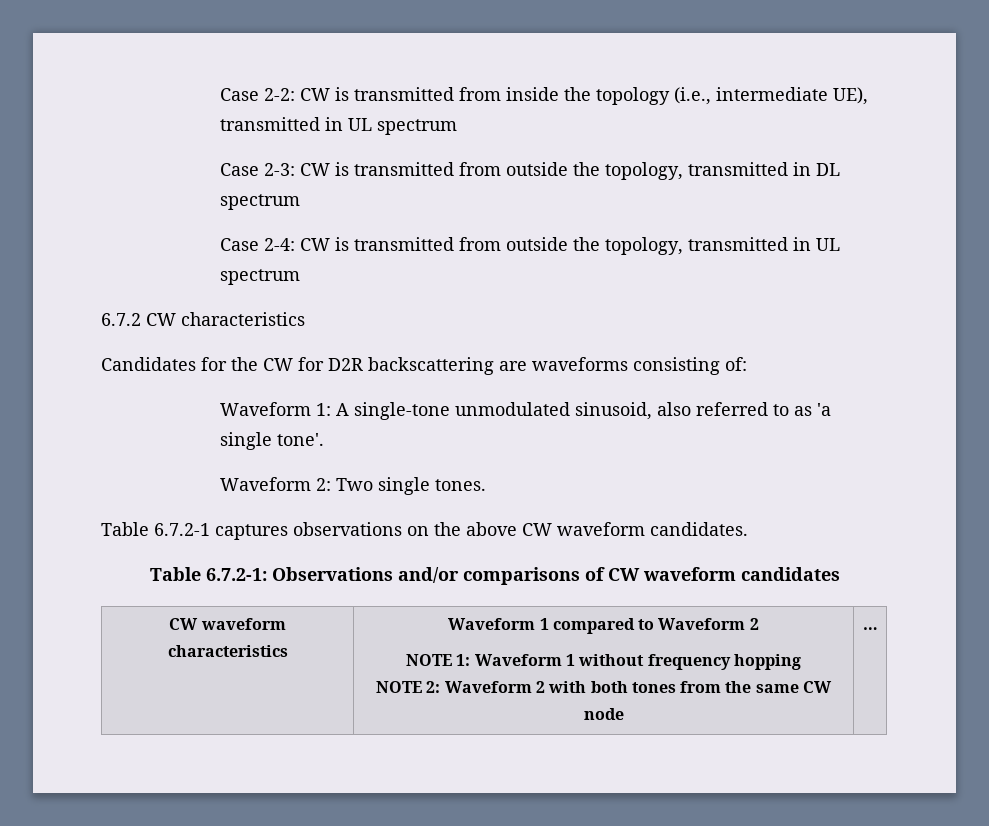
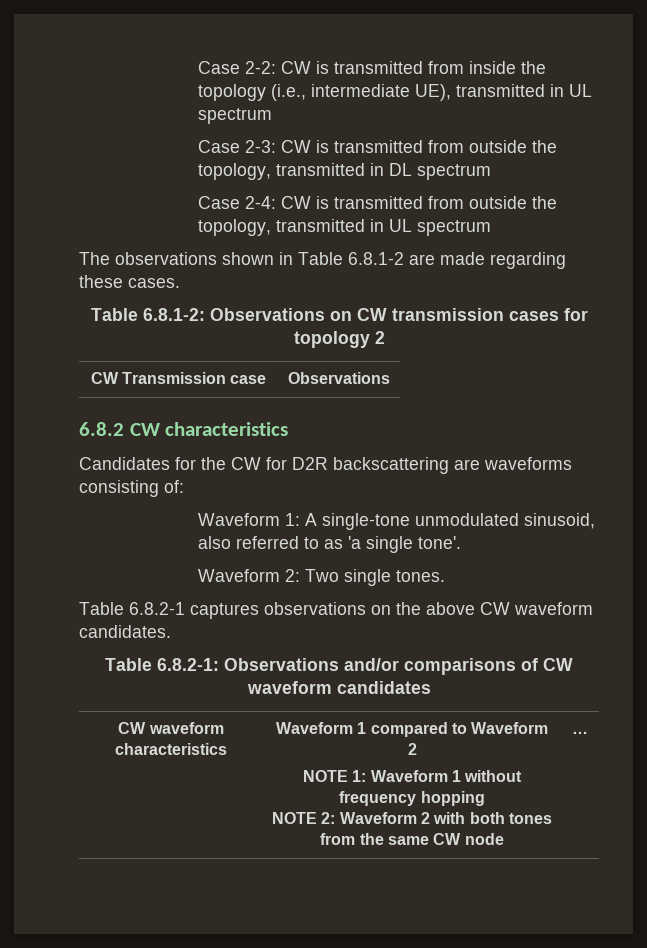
- 6.7.2 CW characteristics
+ The observations shown in Table 6.8.1-2 are made regarding these cases.
+ Table 6.8.1-2: Observations on CW transmission cases for topology 2
+ CW Transmission case | Observations
+ 6.8.2 CW characteristics
- Table 6.7.2-1 captures observations on the above CW waveform candidates.
+ Table 6.8.2-1 captures observations on the above CW waveform candidates.
- Table 6.7.2-1: Observations and/or comparisons of CW waveform candidates
+ Table 6.8.2-1: Observations and/or comparisons of CW waveform candidates

